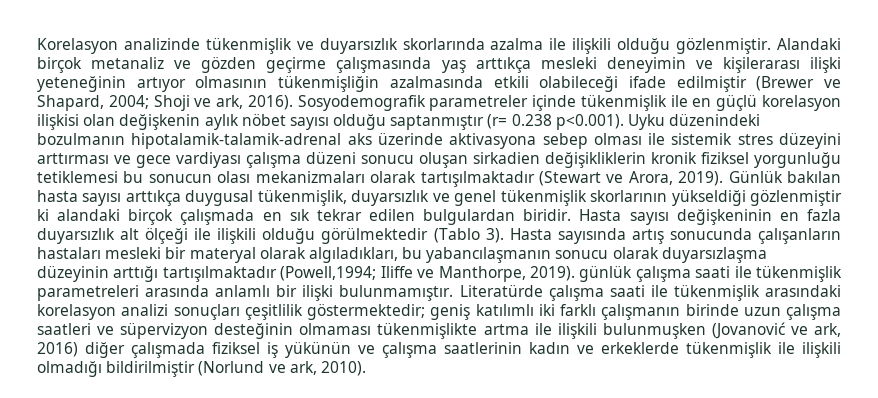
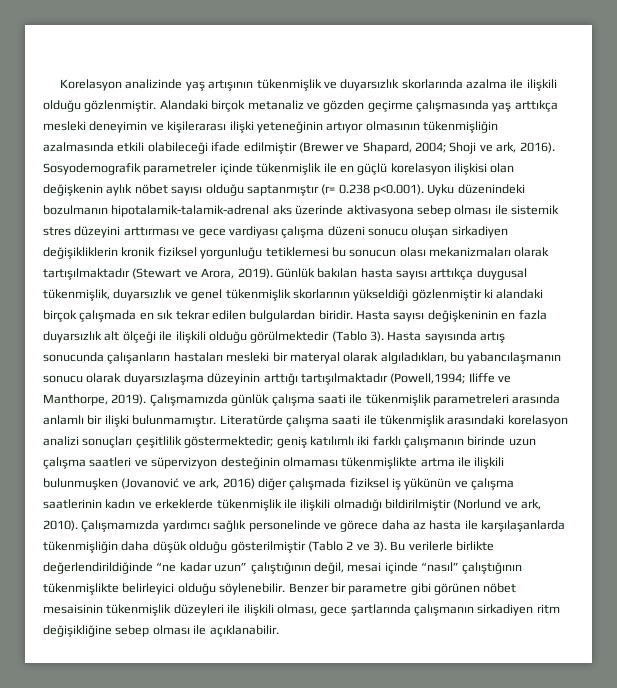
- Korelasyon analizinde tükenmişlik ve duyarsızlık skorlarında azalma ile ilişkili olduğu gözlenmiştir.
+ Korelasyon analizinde yaş artışının tükenmişlik ve duyarsızlık skorlarında azalma ile ilişkili olduğu gözlenmiştir.
- Sosyodemografik parametreler içinde tükenmişlik ile en güçlü korelasyon ilişkisi olan değişkenin aylık nöbet sayısı olduğu saptanmıştır (r= 0.238 p<0.001). Uyku düzenindeki bozulmanın hipotalamik-talamik-adrenal aks üzerinde aktivasyona sebep olması ile sistemik stres düzeyini arttırması ve gece vardiyası çalışma düzeni sonucu oluşan sirkadien değişikliklerin kronik fiziksel yorgunluğu tetiklemesi bu sonucun olası mekanizmaları olarak tartışılmaktadır (Stewart ve Arora, 2019).
+ Sosyodemografik parametreler içinde tükenmişlik ile en güçlü korelasyon ilişkisi olan değişkenin aylık nöbet sayısı olduğu saptanmıştır (r= 0.238 p<0.001). Uyku düzenindeki bozulmanın hipotalamik-talamik-adrenal aks üzerinde aktivasyona sebep olması ile sistemik stres düzeyini arttırması ve gece vardiyası çalışma düzeni sonucu oluşan sirkadiyen değişikliklerin kronik fiziksel yorgunluğu tetiklemesi bu sonucun olası mekanizmaları olarak tartışılmaktadır (Stewart ve Arora, 2019).
- Hasta sayısında artış sonucunda çalışanların hastaları mesleki bir materyal olarak algıladıkları, bu yabancılaşmanın sonucu olarak duyarsızlaşma düzeyinin arttığı tartışılmaktadır (Powell,1994; Iliffe ve Manthorpe, 2019). günlük çalışma saati ile tükenmişlik parametreleri arasında anlamlı bir ilişki bulunmamıştır.
+ Hasta sayısında artış sonucunda çalışanların hastaları mesleki bir materyal olarak algıladıkları, bu yabancılaşmanın sonucu olarak duyarsızlaşma düzeyinin arttığı tartışılmaktadır (Powell,1994; Iliffe ve Manthorpe, 2019). Çalışmamızda günlük çalışma saati ile tükenmişlik parametreleri arasında anlamlı bir ilişki bulunmamıştır.
+ Çalışmamızda yardımcı sağlık personelinde ve görece daha az hasta ile karşılaşanlarda tükenmişliğin daha düşük olduğu gösterilmiştir (Tablo 2 ve 3). Bu verilerle birlikte değerlendirildiğinde “ne kadar uzun” çalıştığının değil, mesai içinde “nasıl” çalıştığının tükenmişlikte belirleyici olduğu söylenebilir. Benzer bir parametre gibi görünen nöbet mesaisinin tükenmişlik düzeyleri ile ilişkili olması, gece şartlarında çalışmanın sirkadiyen ritm değişikliğine sebep olması ile açıklanabilir.

